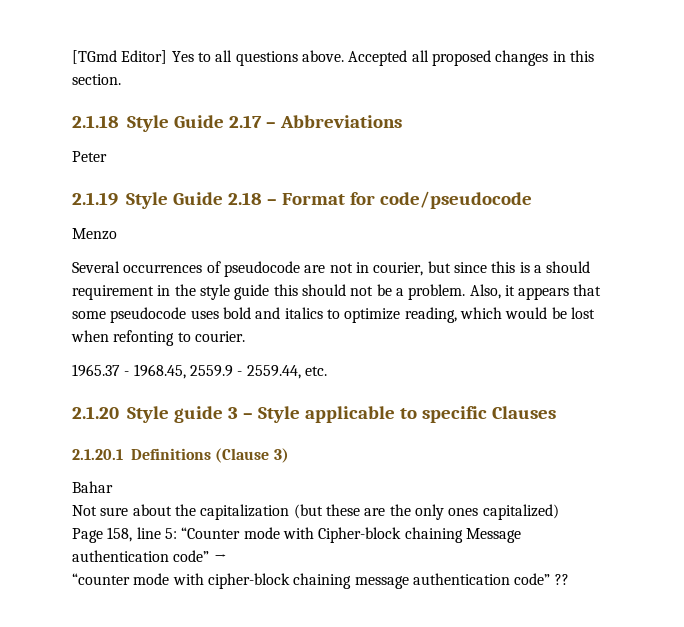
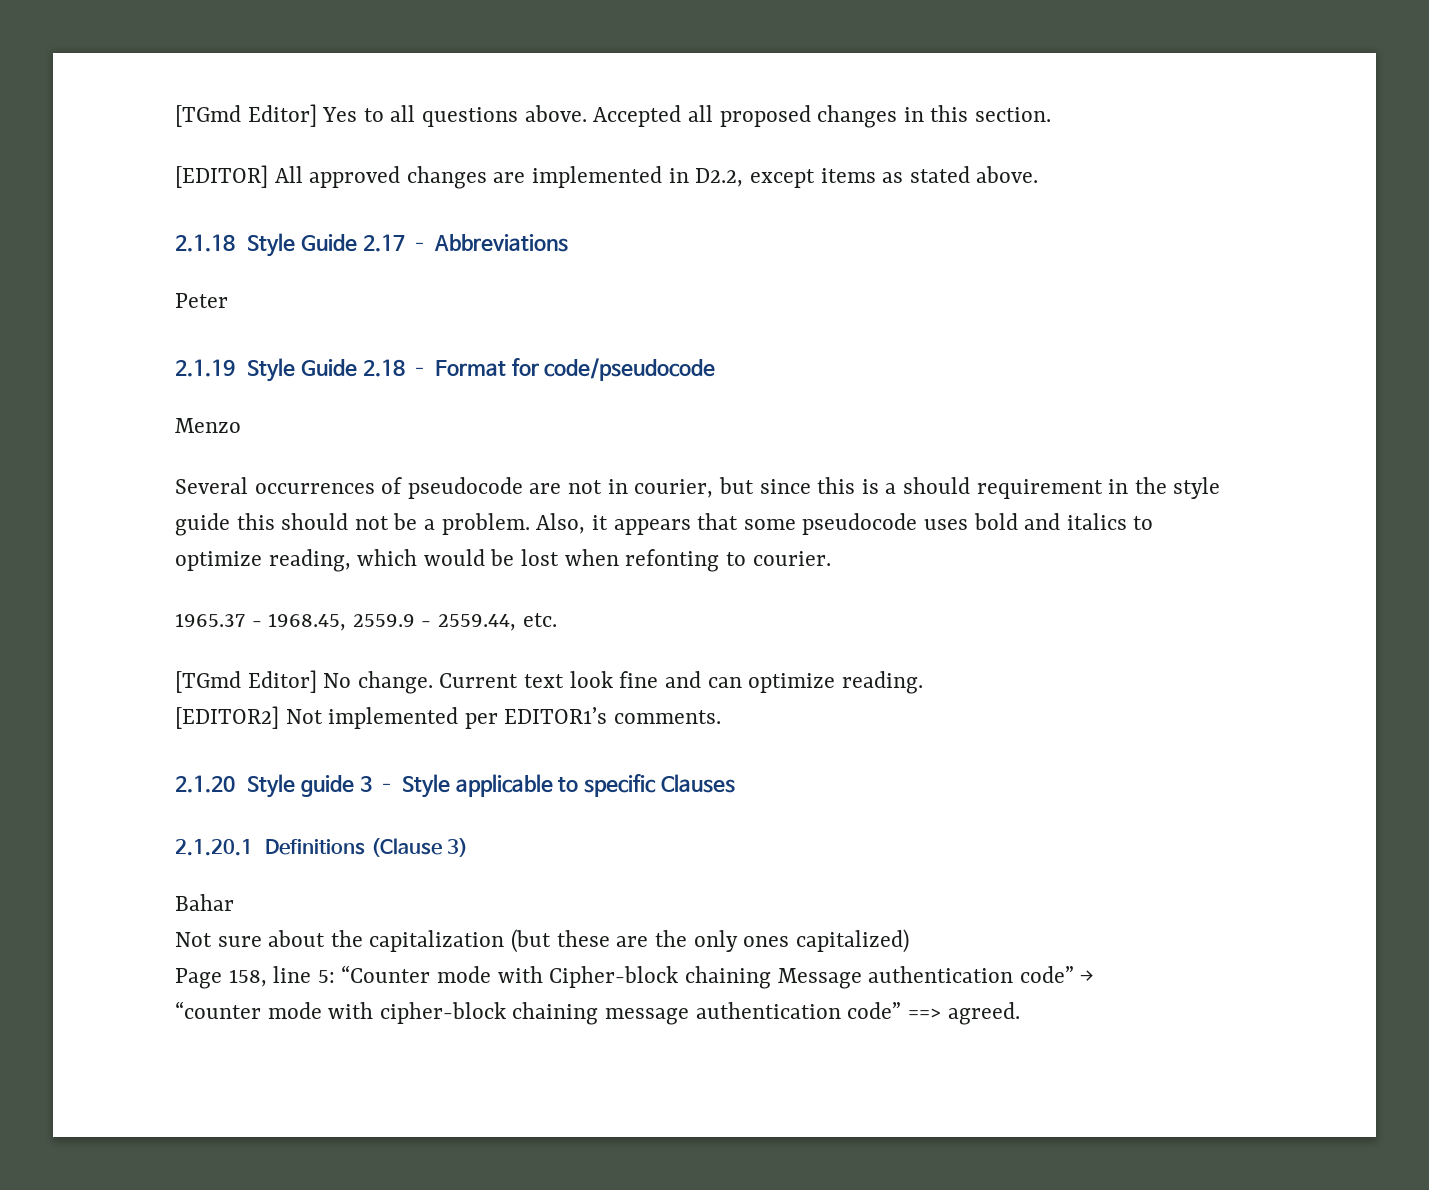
+ [EDITOR] All approved changes are implemented in D2.2, except items as stated above.
+ [TGmd Editor] No change. Current text look fine and can optimize reading.
+ [EDITOR2] Not implemented per EDITOR1’s comments.
- “counter mode with cipher-block chaining message authentication code” ??
+ “counter mode with cipher-block chaining message authentication code” ==> agreed.

